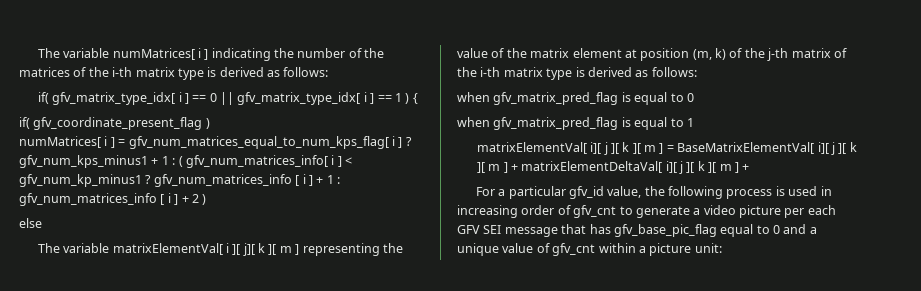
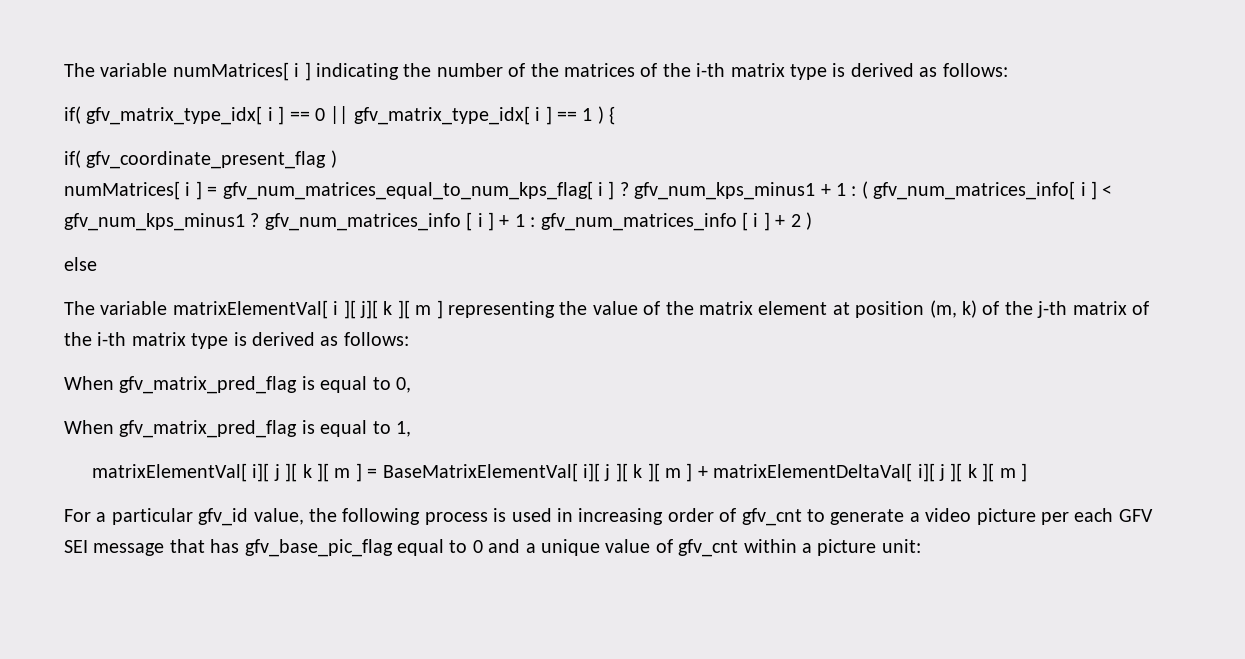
- numMatrices[ i ] = gfv_num_matrices_equal_to_num_kps_flag[ i ] ? gfv_num_kps_minus1 + 1 : ( gfv_num_matrices_info[ i ] < gfv_num_kp_minus1 ? gfv_num_matrices_info [ i ] + 1 : gfv_num_matrices_info [ i ] + 2 )
+ numMatrices[ i ] = gfv_num_matrices_equal_to_num_kps_flag[ i ] ? gfv_num_kps_minus1 + 1 : ( gfv_num_matrices_info[ i ] < gfv_num_kps_minus1 ? gfv_num_matrices_info [ i ] + 1 : gfv_num_matrices_info [ i ] + 2 )
- when gfv_matrix_pred_flag is equal to 0
- when gfv_matrix_pred_flag is equal to 1
+ When gfv_matrix_pred_flag is equal to 0,
+ When gfv_matrix_pred_flag is equal to 1,
- matrixElementVal[ i][ j ][ k ][ m ] = BaseMatrixElementVal[ i][ j ][ k ][ m ] + matrixElementDeltaVal[ i][ j ][ k ][ m ] +
+ matrixElementVal[ i][ j ][ k ][ m ] = BaseMatrixElementVal[ i][ j ][ k ][ m ] + matrixElementDeltaVal[ i][ j ][ k ][ m ]

